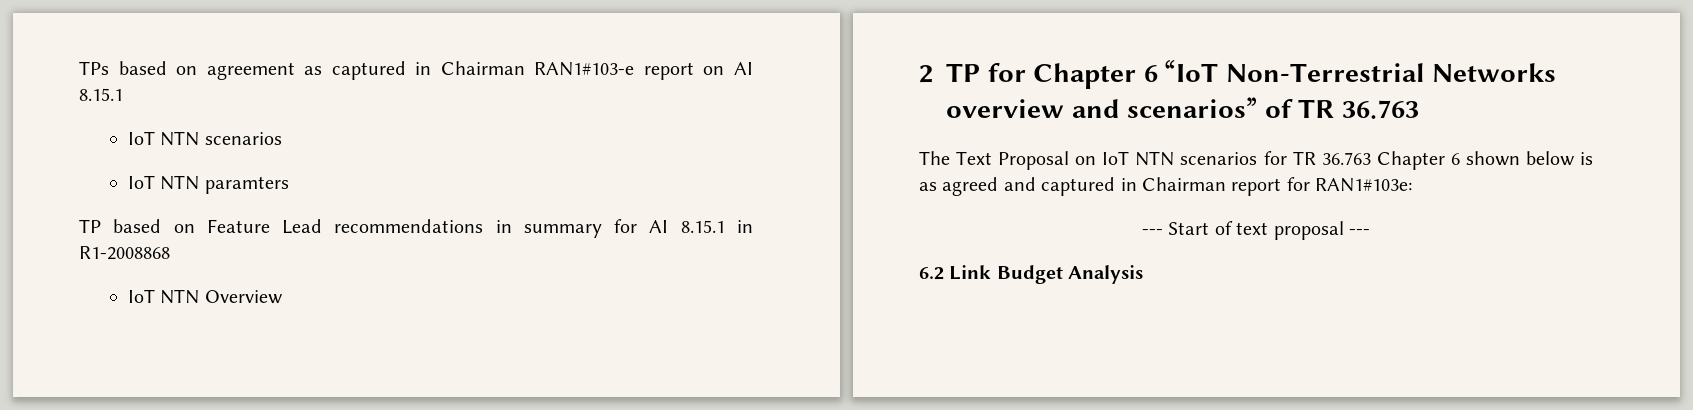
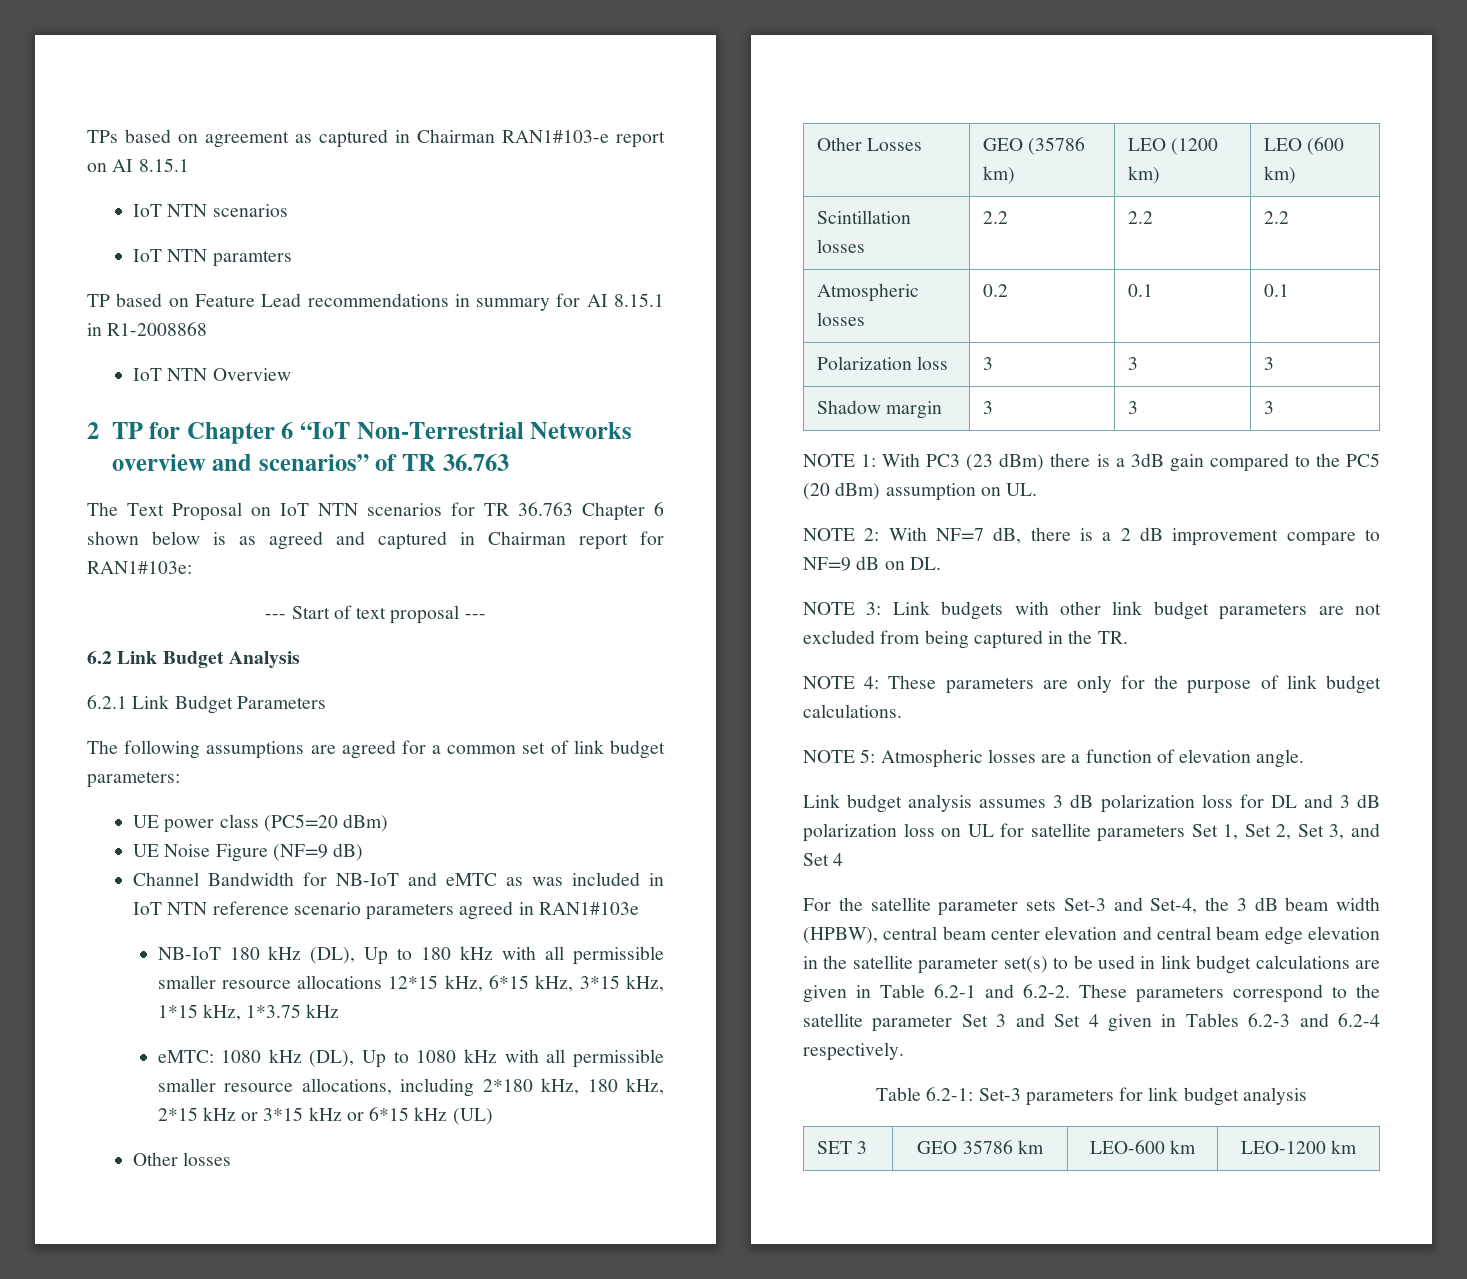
+ 6.2.1 Link Budget Parameters
+ The following assumptions are agreed for a common set of link budget parameters:
+ UE power class (PC5=20 dBm)
+ UE Noise Figure (NF=9 dB)
+ Channel Bandwidth for NB-IoT and eMTC as was included in IoT NTN reference scenario parameters agreed in RAN1#103e
+ NB-IoT 180 kHz (DL), Up to 180 kHz with all permissible smaller resource allocations 12*15 kHz, 6*15 kHz, 3*15 kHz, 1*15 kHz, 1*3.75 kHz
+ eMTC: 1080 kHz (DL), Up to 1080 kHz with all permissible smaller resource allocations, including 2*180 kHz, 180 kHz, 2*15 kHz or 3*15 kHz or 6*15 kHz (UL)
+ Other losses
+ Other Losses | GEO (35786 km) | LEO (1200 km) | LEO (600 km)
+ Scintillation losses | 2.2 | 2.2 | 2.2
+ Atmospheric losses | 0.2 | 0.1 | 0.1
+ Polarization loss | 3 | 3 | 3
+ Shadow margin | 3 | 3 | 3
+ NOTE 1: With PC3 (23 dBm) there is a 3dB gain compared to the PC5 (20 dBm) assumption on UL.
+ NOTE 2: With NF=7 dB, there is a 2 dB improvement compare to NF=9 dB on DL.
+ NOTE 3: Link budgets with other link budget parameters are not excluded from being captured in the TR.
+ NOTE 4: These parameters are only for the purpose of link budget calculations.
+ NOTE 5: Atmospheric losses are a function of elevation angle.
+ Link budget analysis assumes 3 dB polarization loss for DL and 3 dB polarization loss on UL for satellite parameters Set 1, Set 2, Set 3, and Set 4
+ For the satellite parameter sets Set-3 and Set-4, the 3 dB beam width (HPBW), central beam center elevation and central beam edge elevation in the satellite parameter set(s) to be used in link budget calculations are given in Table 6.2-1 and 6.2-2. These parameters correspond to the satellite parameter Set 3 and Set 4 given in Tables 6.2-3 and 6.2-4 respectively.
+ Table 6.2-1: Set-3 parameters for link budget analysis
+ SET 3 | GEO 35786 km | LEO-600 km | LEO-1200 km

